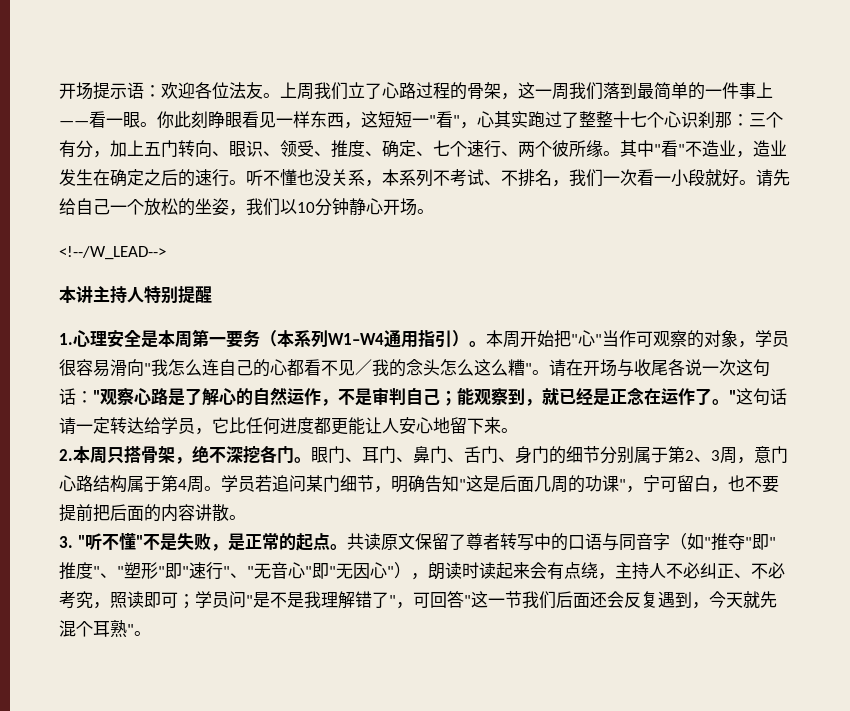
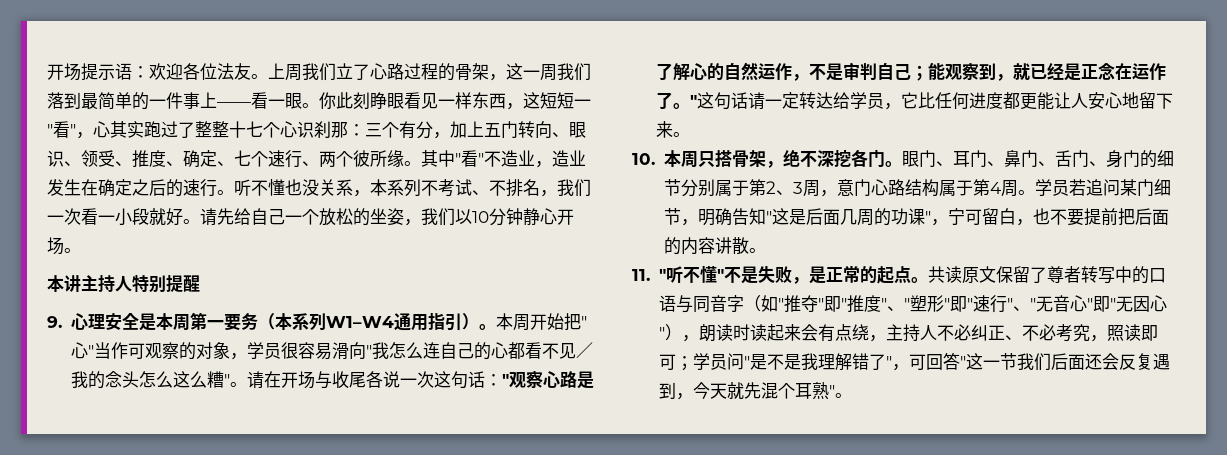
- <!--/W_LEAD-->
- 1.心理安全是本周第一要务（本系列W1–W4通用指引）。
+ 9.心理安全是本周第一要务（本系列W1–W4通用指引）。
- 2.本周只搭骨架，绝不深挖各门。
+ 10.本周只搭骨架，绝不深挖各门。
- 3. "听不懂"不是失败，是正常的起点。
+ 11. "听不懂"不是失败，是正常的起点。

